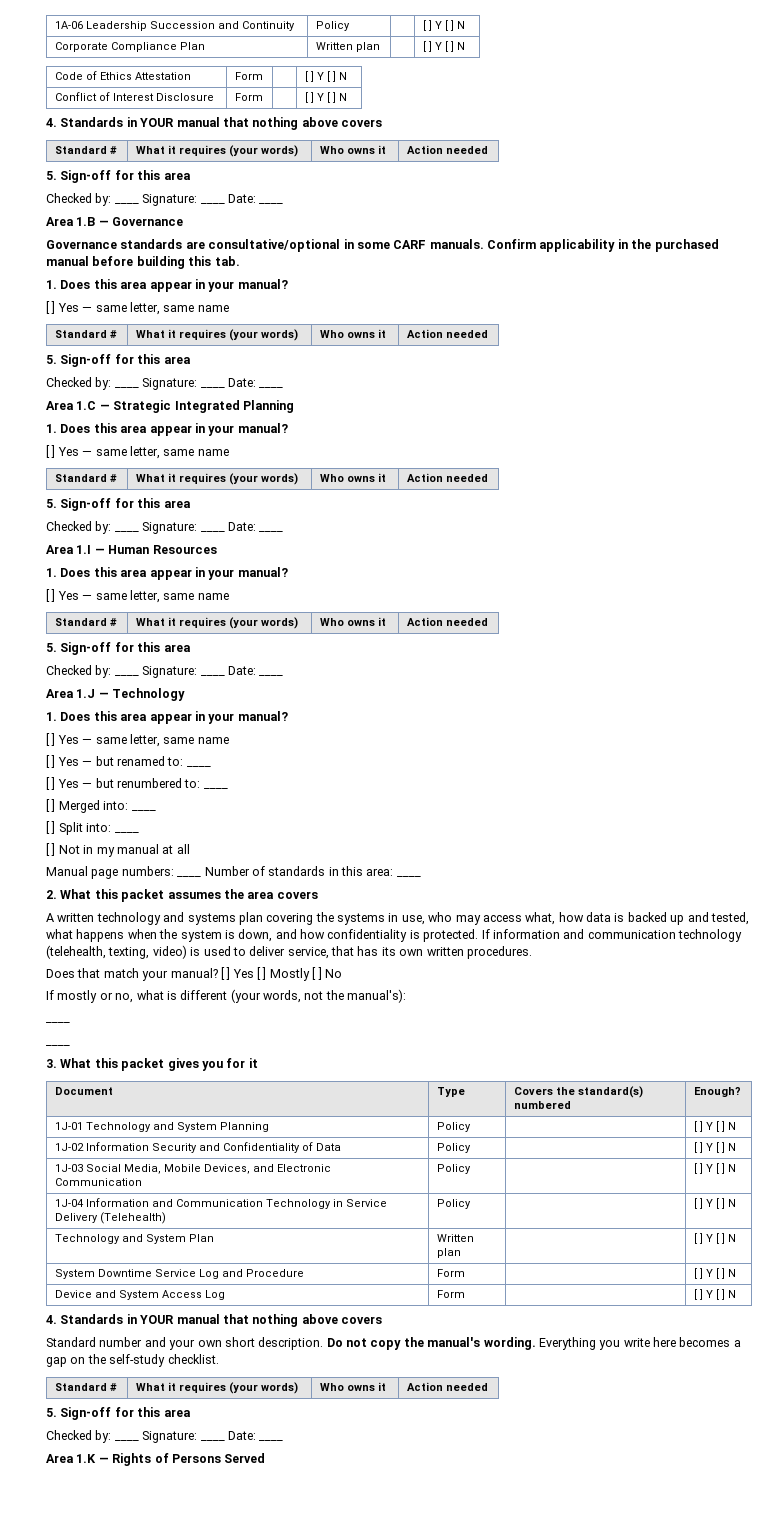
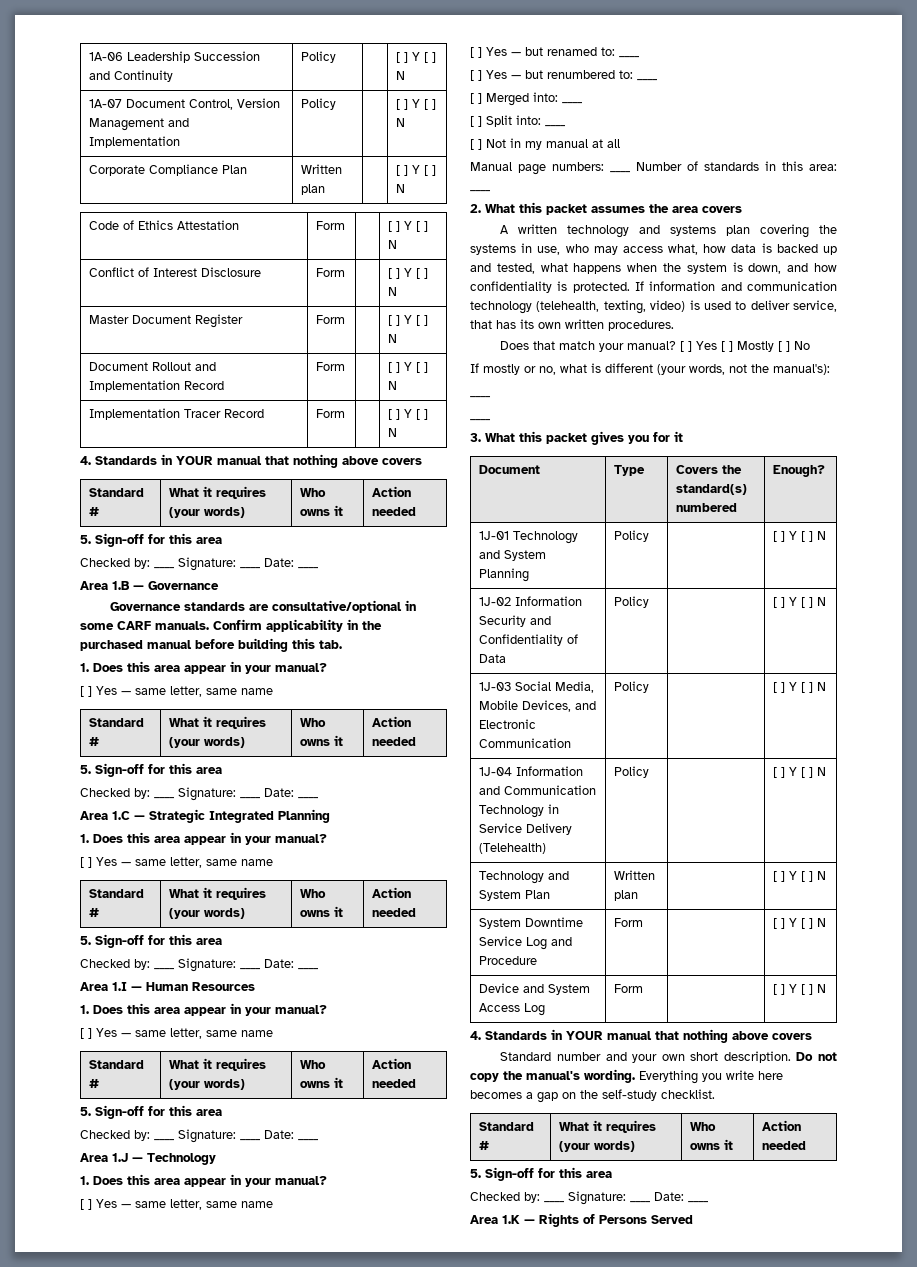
+ 1A-07 Document Control, Version Management and Implementation | Policy | | [ ] Y [ ] N
+ Master Document Register | Form | | [ ] Y [ ] N
+ Document Rollout and Implementation Record | Form | | [ ] Y [ ] N
+ Implementation Tracer Record | Form | | [ ] Y [ ] N

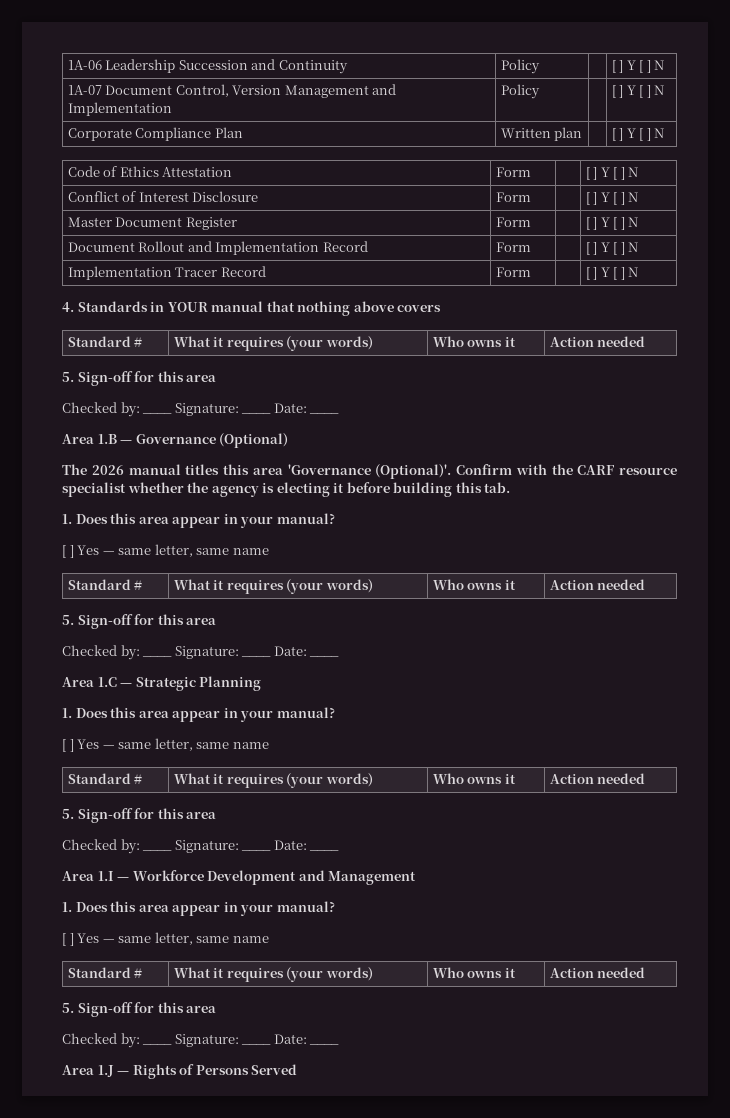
- Area 1.B — Governance
- Governance standards are consultative/optional in some CARF manuals. Confirm applicability in the purchased manual before building this tab.
+ Area 1.B — Governance (Optional)
+ The 2026 manual titles this area 'Governance (Optional)'. Confirm with the CARF resource specialist whether the agency is electing it before building this tab.
- Area 1.C — Strategic Integrated Planning
+ Area 1.C — Strategic Planning
- Area 1.I — Human Resources
+ Area 1.I — Workforce Development and Management
- Area 1.J — Technology
- 1. Does this area appear in your manual?
- [ ] Yes — same letter, same name
- [ ] Yes — but renamed to: ____
- [ ] Yes — but renumbered to: ____
- [ ] Merged into: ____
- [ ] Split into: ____
- [ ] Not in my manual at all
- Manual page numbers: ____ Number of standards in this area: ____
- 2. What this packet assumes the area covers
- A written technology and systems plan covering the systems in use, who may access what, how data is backed up and tested, what happens when the system is down, and how confidentiality is protected. If information and communication technology (telehealth, texting, video) is used to deliver service, that has its own written procedures.
- Does that match your manual? [ ] Yes [ ] Mostly [ ] No
- If mostly or no, what is different (your words, not the manual's):
- ____
- ____
- 3. What this packet gives you for it
- Document | Type | Covers the standard(s) numbered | Enough?
- 1J-01 Technology and System Planning | Policy | | [ ] Y [ ] N
- 1J-02 Information Security and Confidentiality of Data | Policy | | [ ] Y [ ] N
- 1J-03 Social Media, Mobile Devices, and Electronic Communication | Policy | | [ ] Y [ ] N
- 1J-04 Information and Communication Technology in Service Delivery (Telehealth) | Policy | | [ ] Y [ ] N
- Technology and System Plan | Written plan | | [ ] Y [ ] N
- System Downtime Service Log and Procedure | Form | | [ ] Y [ ] N
- Device and System Access Log | Form | | [ ] Y [ ] N
- 4. Standards in YOUR manual that nothing above covers
- Standard number and your own short description. Do not copy the manual's wording. Everything you write here becomes a gap on the self-study checklist.
- Standard # | What it requires (your words) | Who owns it | Action needed
- 5. Sign-off for this area
- Checked by: ____ Signature: ____ Date: ____
- Area 1.K — Rights of Persons Served
+ Area 1.J — Rights of Persons Served

